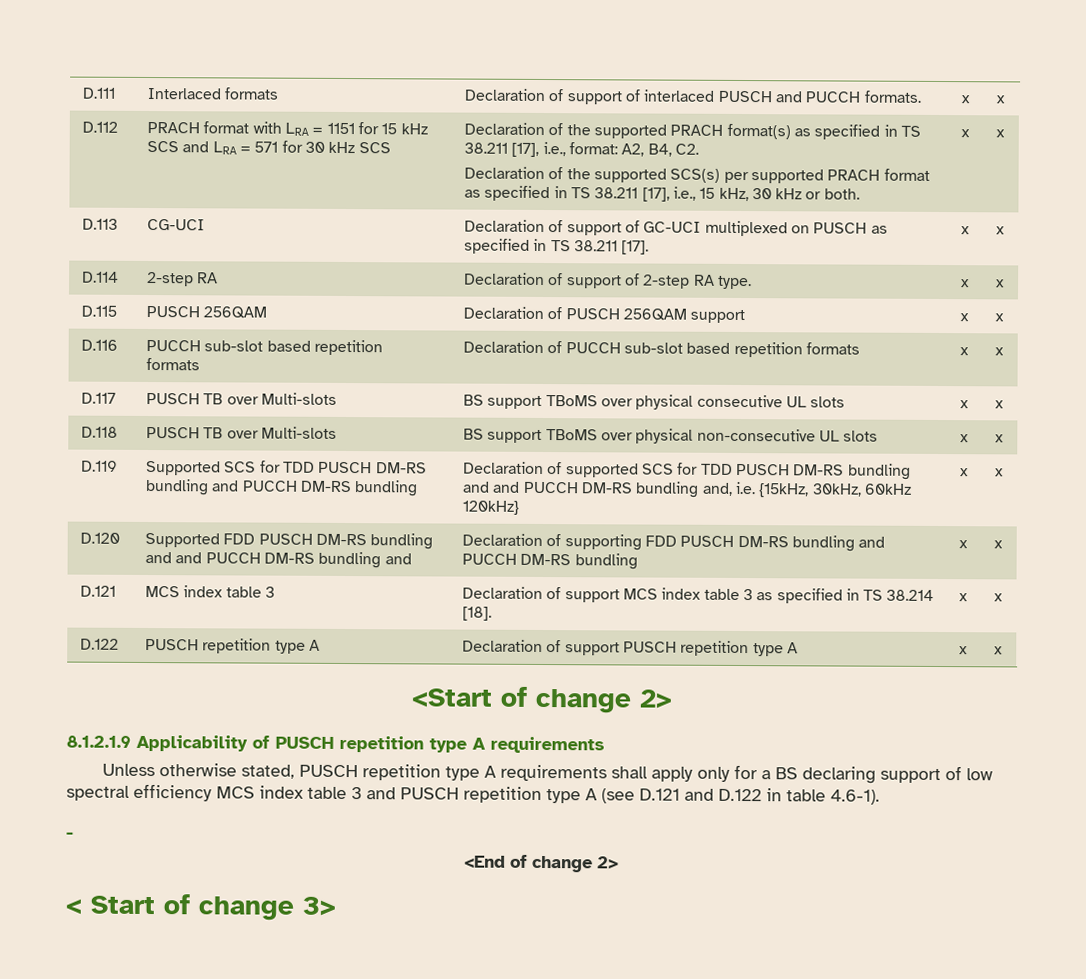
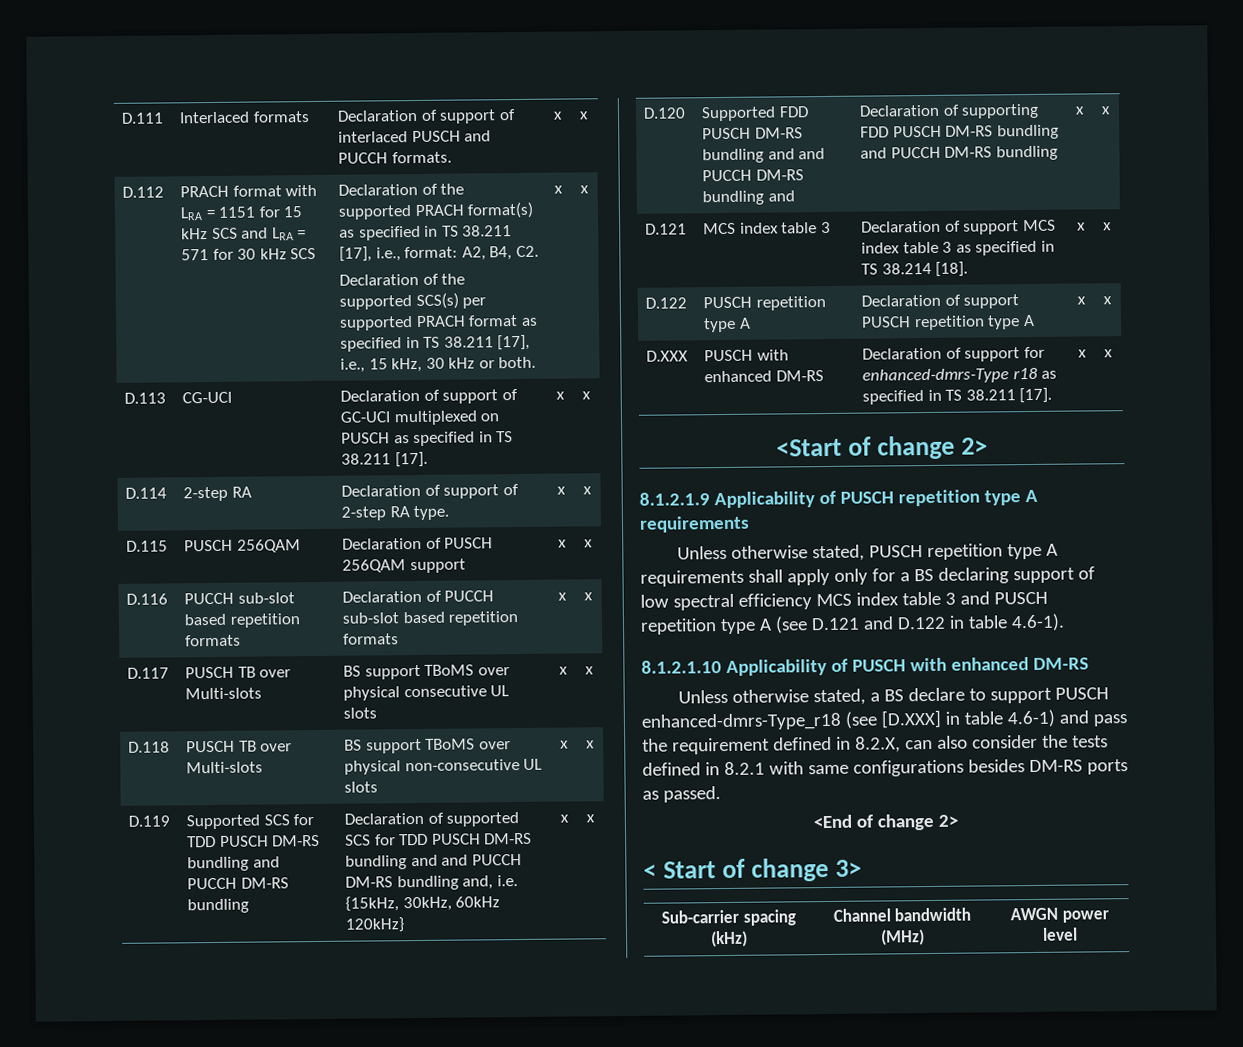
+ D.XXX | PUSCH with enhanced DM-RS | Declaration of support for enhanced-dmrs-Type r18 as specified in TS 38.211 [17]. | x | x
- -
+ 8.1.2.1.10 Applicability of PUSCH with enhanced DM-RS
+ Unless otherwise stated, a BS declare to support PUSCH enhanced-dmrs-Type_r18 (see [D.XXX] in table 4.6-1) and pass the requirement defined in 8.2.X, can also consider the tests defined in 8.2.1 with same configurations besides DM-RS ports as passed.
+ Sub-carrier spacing (kHz) | Channel bandwidth (MHz) | AWGN power level

